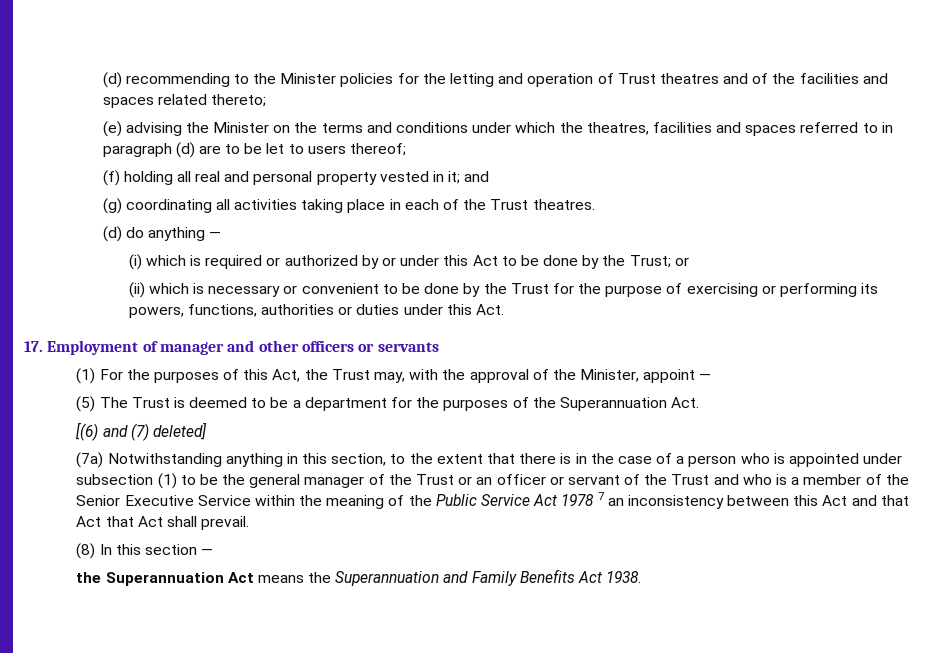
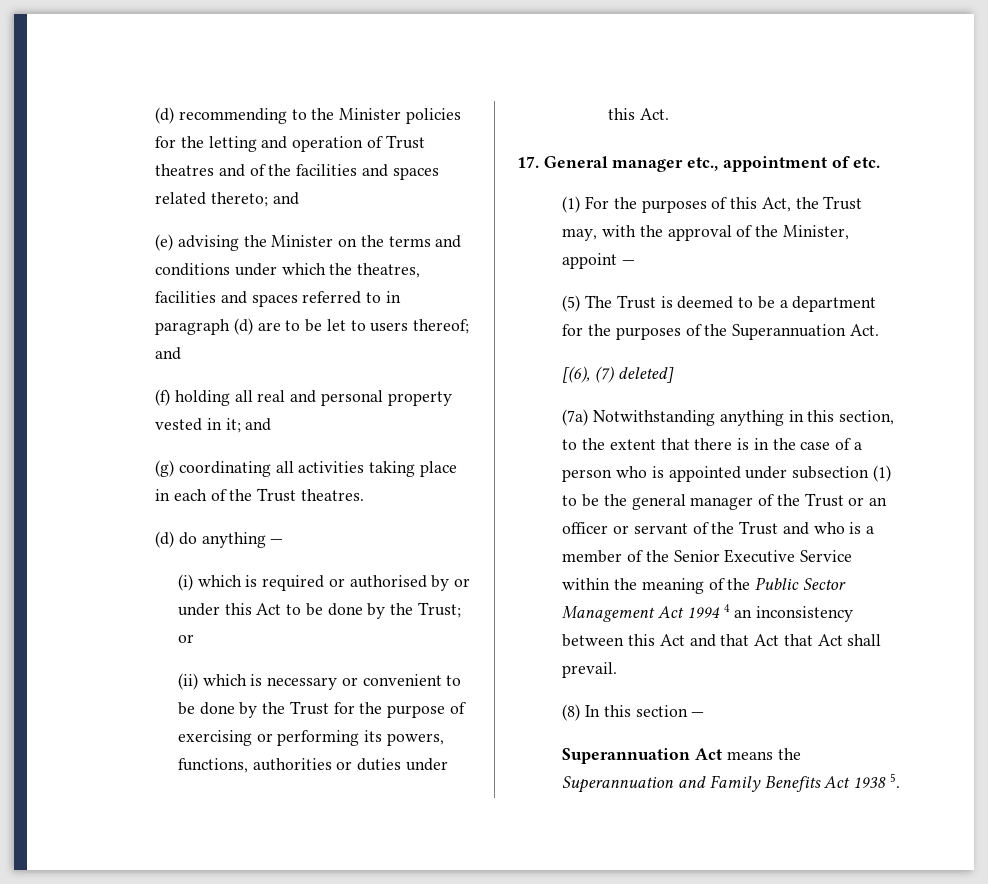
- (d) recommending to the Minister policies for the letting and operation of Trust theatres and of the facilities and spaces related thereto;
+ (d) recommending to the Minister policies for the letting and operation of Trust theatres and of the facilities and spaces related thereto; and
- (e) advising the Minister on the terms and conditions under which the theatres, facilities and spaces referred to in paragraph (d) are to be let to users thereof;
+ (e) advising the Minister on the terms and conditions under which the theatres, facilities and spaces referred to in paragraph (d) are to be let to users thereof; and
- (i) which is required or authorized by or under this Act to be done by the Trust; or
+ (i) which is required or authorised by or under this Act to be done by the Trust; or
- 17. Employment of manager and other officers or servants
+ 17. General manager etc., appointment of etc.
- [(6) and (7) deleted]
+ [(6), (7) deleted]
- (7a) Notwithstanding anything in this section, to the extent that there is in the case of a person who is appointed under subsection (1) to be the general manager of the Trust or an officer or servant of the Trust and who is a member of the Senior Executive Service within the meaning of the Public Service Act 1978 7 an inconsistency between this Act and that Act that Act shall prevail.
+ (7a) Notwithstanding anything in this section, to the extent that there is in the case of a person who is appointed under subsection (1) to be the general manager of the Trust or an officer or servant of the Trust and who is a member of the Senior Executive Service within the meaning of the Public Sector Management Act 1994 4 an inconsistency between this Act and that Act that Act shall prevail.
- the Superannuation Act means the Superannuation and Family Benefits Act 1938.
+ Superannuation Act means the Superannuation and Family Benefits Act 1938 5.

